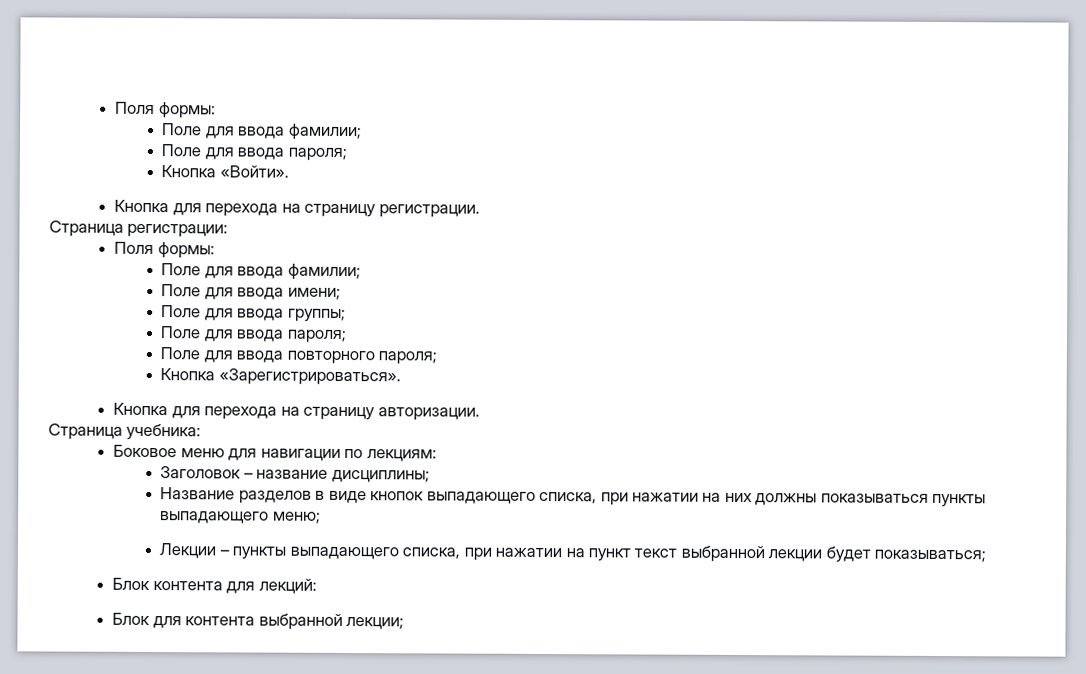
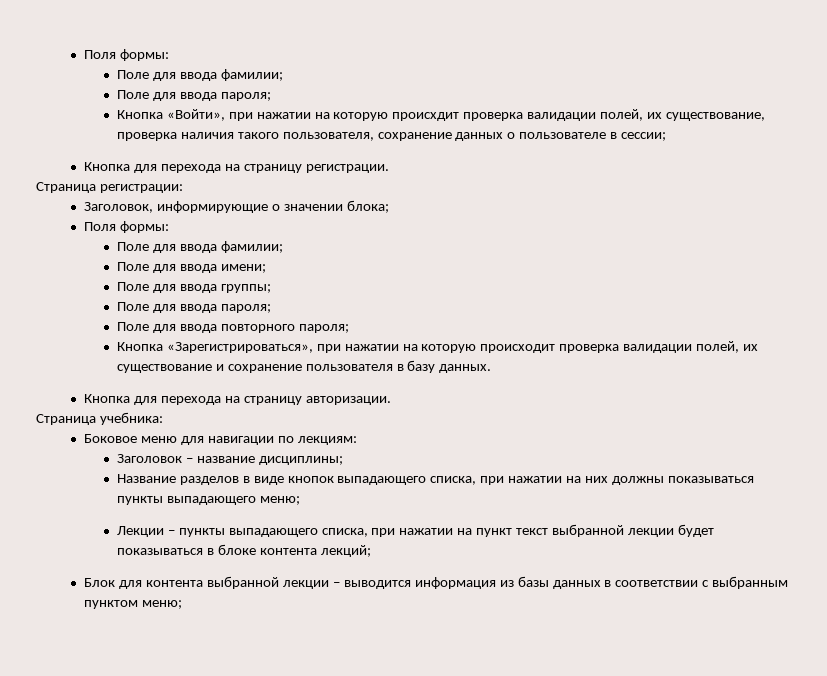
- Кнопка «Войти».
+ Кнопка «Войти», при нажатии на которую происхдит проверка валидации полей, их существование, проверка наличия такого пользователя, сохранение данных о пользователе в сессии;
+ Заголовок, информирующие о значении блока;
- Кнопка «Зарегистрироваться».
+ Кнопка «Зарегистрироваться», при нажатии на которую происходит проверка валидации полей, их существование и сохранение пользователя в базу данных.
- Лекции – пункты выпадающего списка, при нажатии на пункт текст выбранной лекции будет показываться;
- Блок контента для лекций:
+ Лекции – пункты выпадающего списка, при нажатии на пункт текст выбранной лекции будет показываться в блоке контента лекций;
- Блок для контента выбранной лекции;
+ Блок для контента выбранной лекции – выводится информация из базы данных в соответствии с выбранным пунктом меню;

